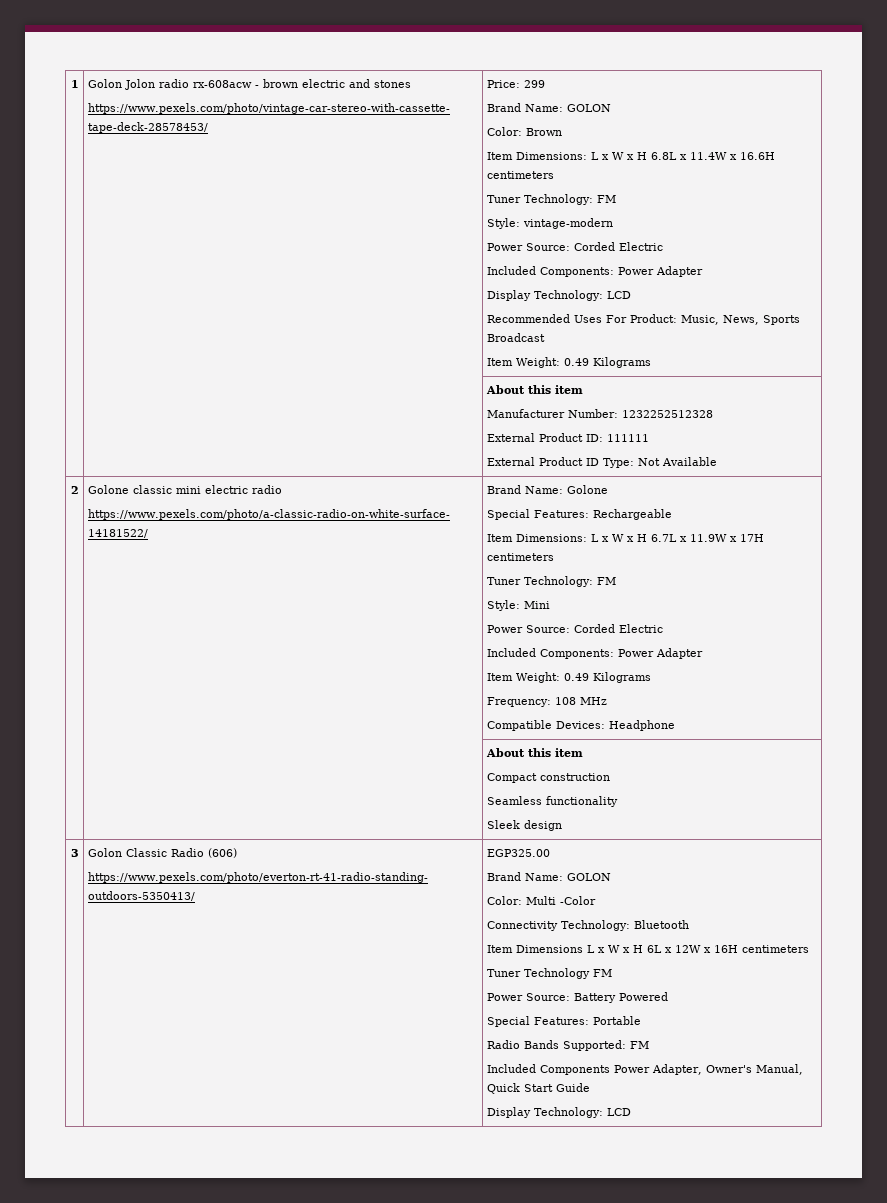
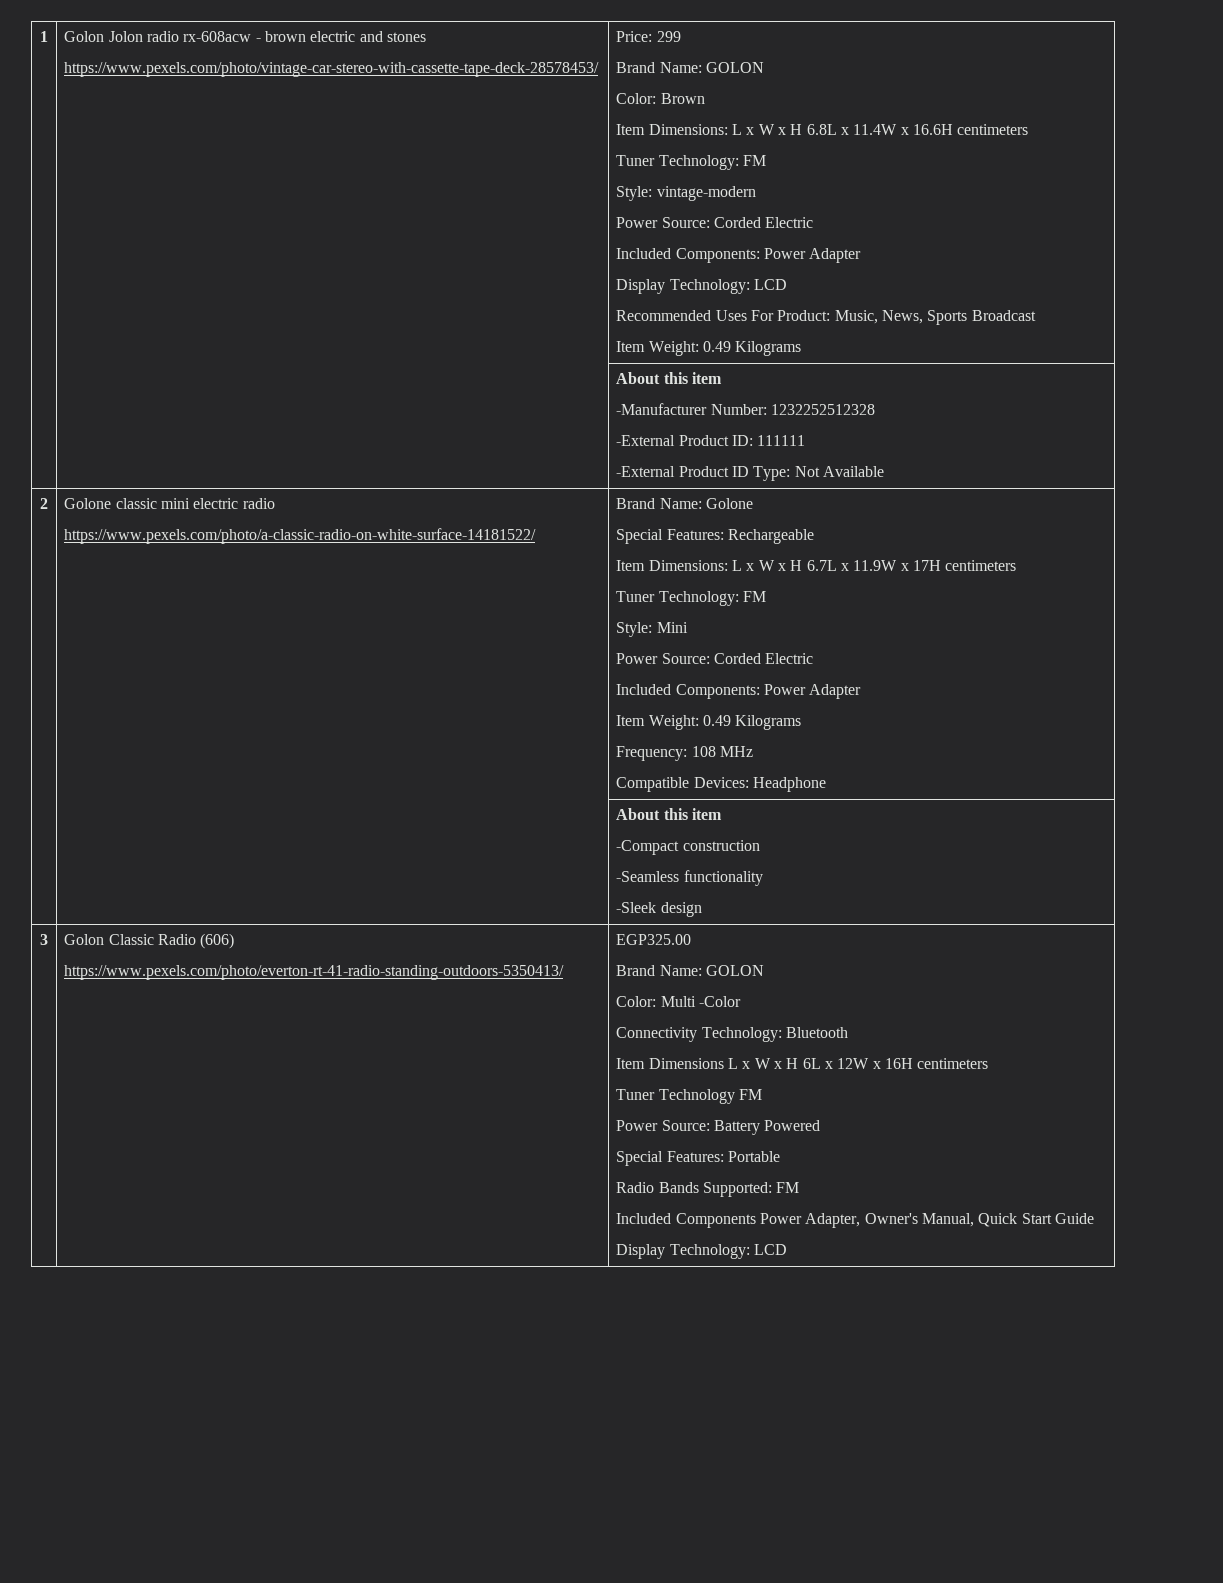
  Recommended Uses For Product: Music, News, Sports Broadcast
  Item Weight: 0.49 Kilograms
  | | About this item
- Manufacturer Number: 1232252512328
- External Product ID: 111111
- External Product ID Type: Not Available
+ -Manufacturer Number: 1232252512328
+ -External Product ID: 111111
+ -External Product ID Type: Not Available
  Compatible Devices: Headphone
  | | About this item
- Compact construction
- Seamless functionality
- Sleek design
+ -Compact construction
+ -Seamless functionality
+ -Sleek design

